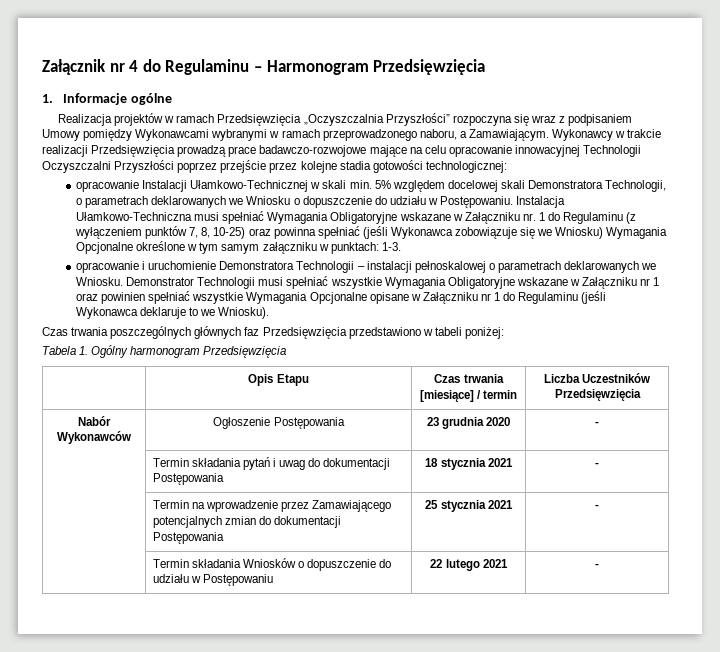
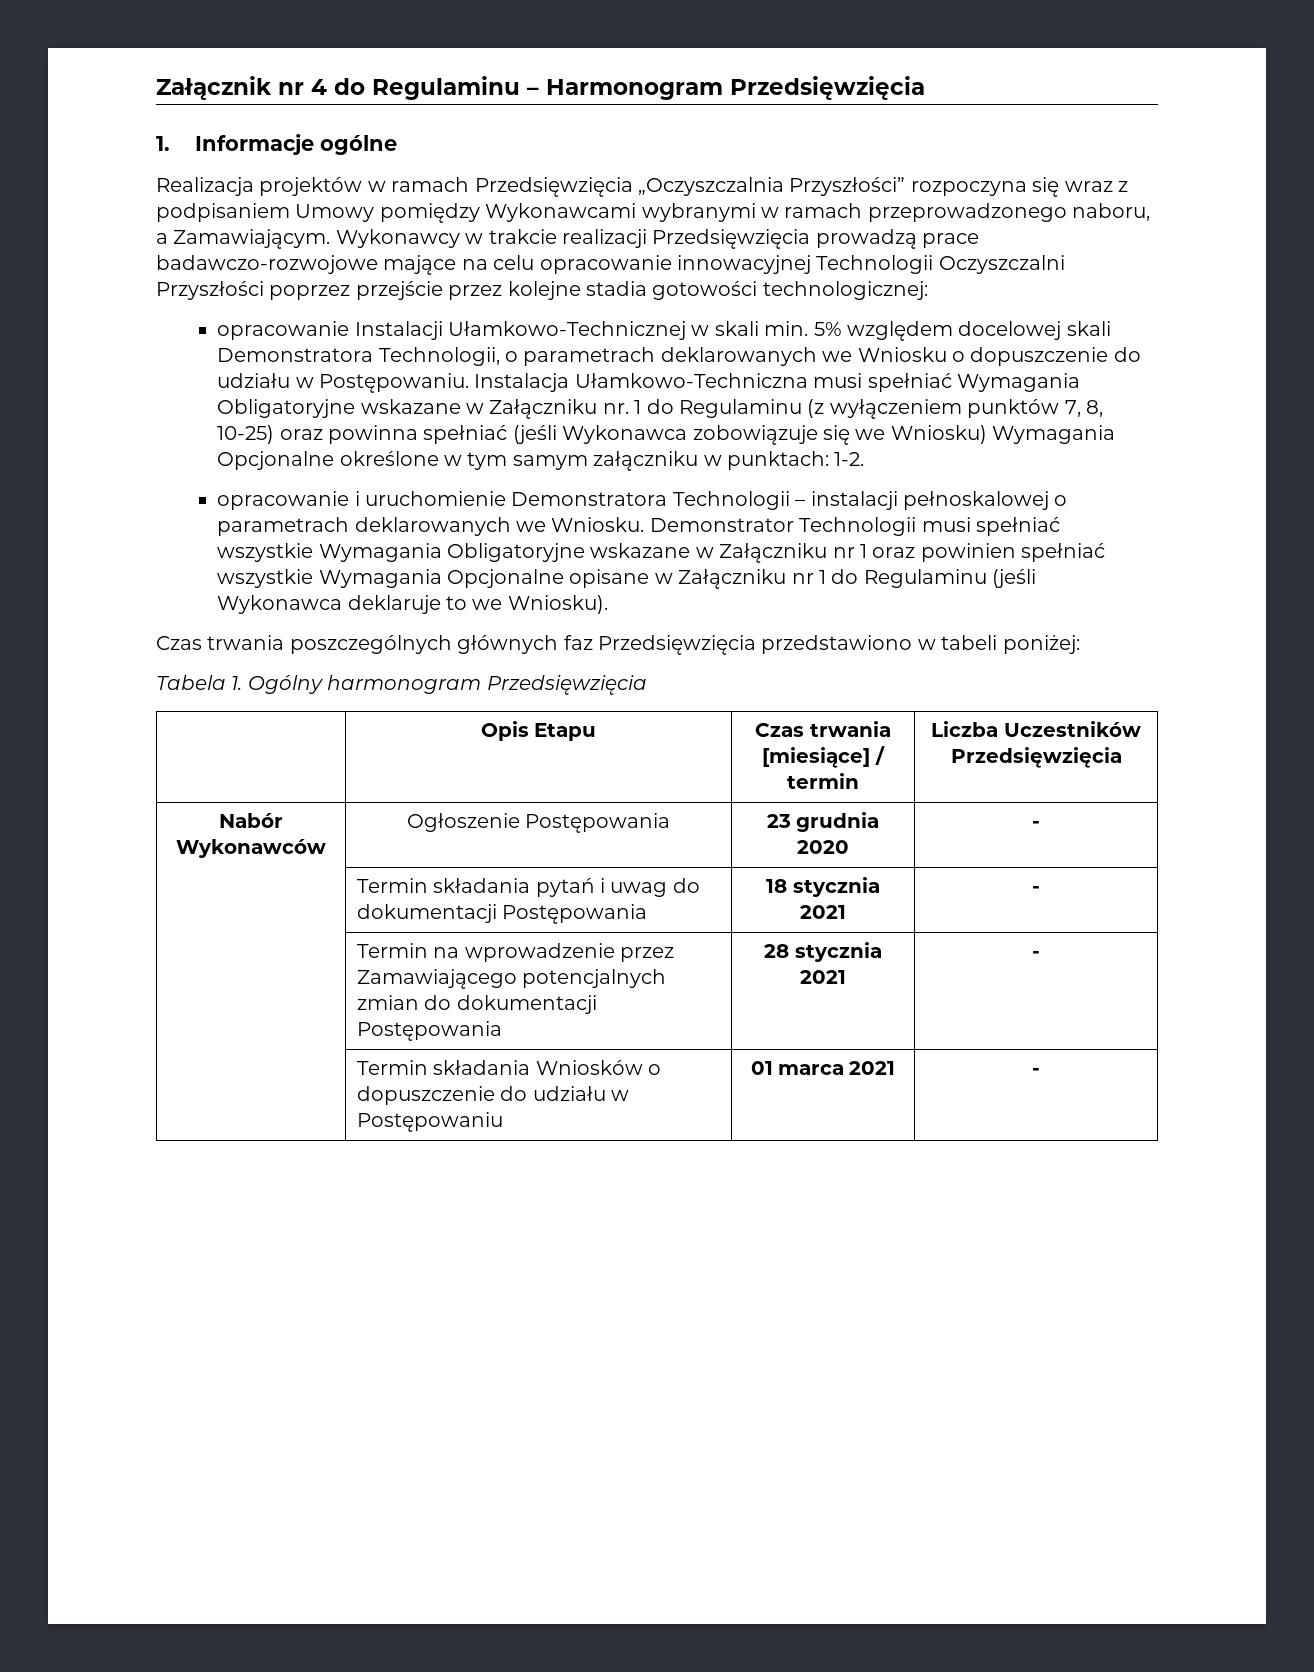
- Instalacja Ułamkowo-Techniczna musi spełniać Wymagania Obligatoryjne wskazane w Załączniku nr. 1 do Regulaminu (z wyłączeniem punktów 7, 8, 10-25) oraz powinna spełniać (jeśli Wykonawca zobowiązuje się we Wniosku) Wymagania Opcjonalne określone w tym samym załączniku w punktach: 1-3.
+ Instalacja Ułamkowo-Techniczna musi spełniać Wymagania Obligatoryjne wskazane w Załączniku nr. 1 do Regulaminu (z wyłączeniem punktów 7, 8, 10-25) oraz powinna spełniać (jeśli Wykonawca zobowiązuje się we Wniosku) Wymagania Opcjonalne określone w tym samym załączniku w punktach: 1-2.
- | Termin na wprowadzenie przez Zamawiającego potencjalnych zmian do dokumentacji Postępowania | 25 stycznia 2021 | -
+ | Termin na wprowadzenie przez Zamawiającego potencjalnych zmian do dokumentacji Postępowania | 28 stycznia 2021 | -
- | Termin składania Wniosków o dopuszczenie do udziału w Postępowaniu | 22 lutego 2021 | -
+ | Termin składania Wniosków o dopuszczenie do udziału w Postępowaniu | 01 marca 2021 | -

